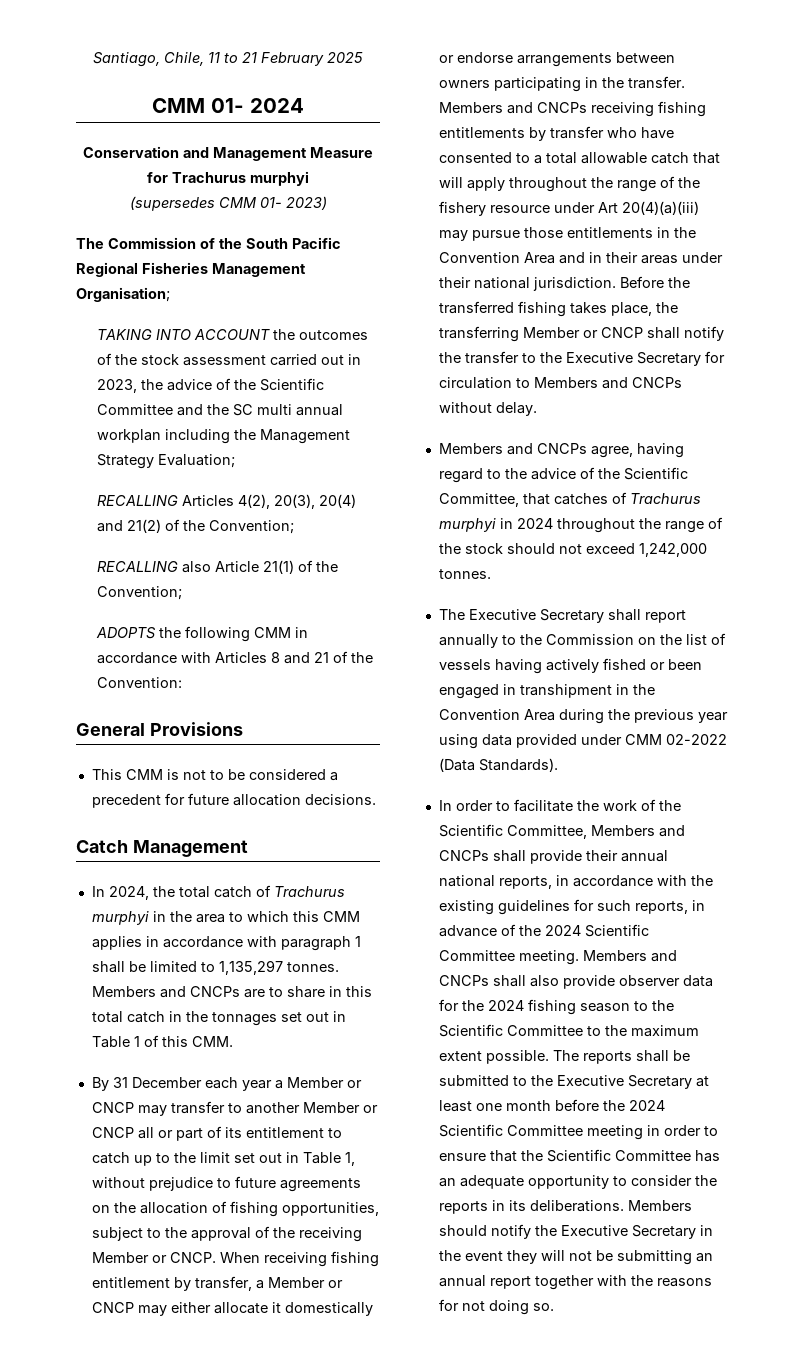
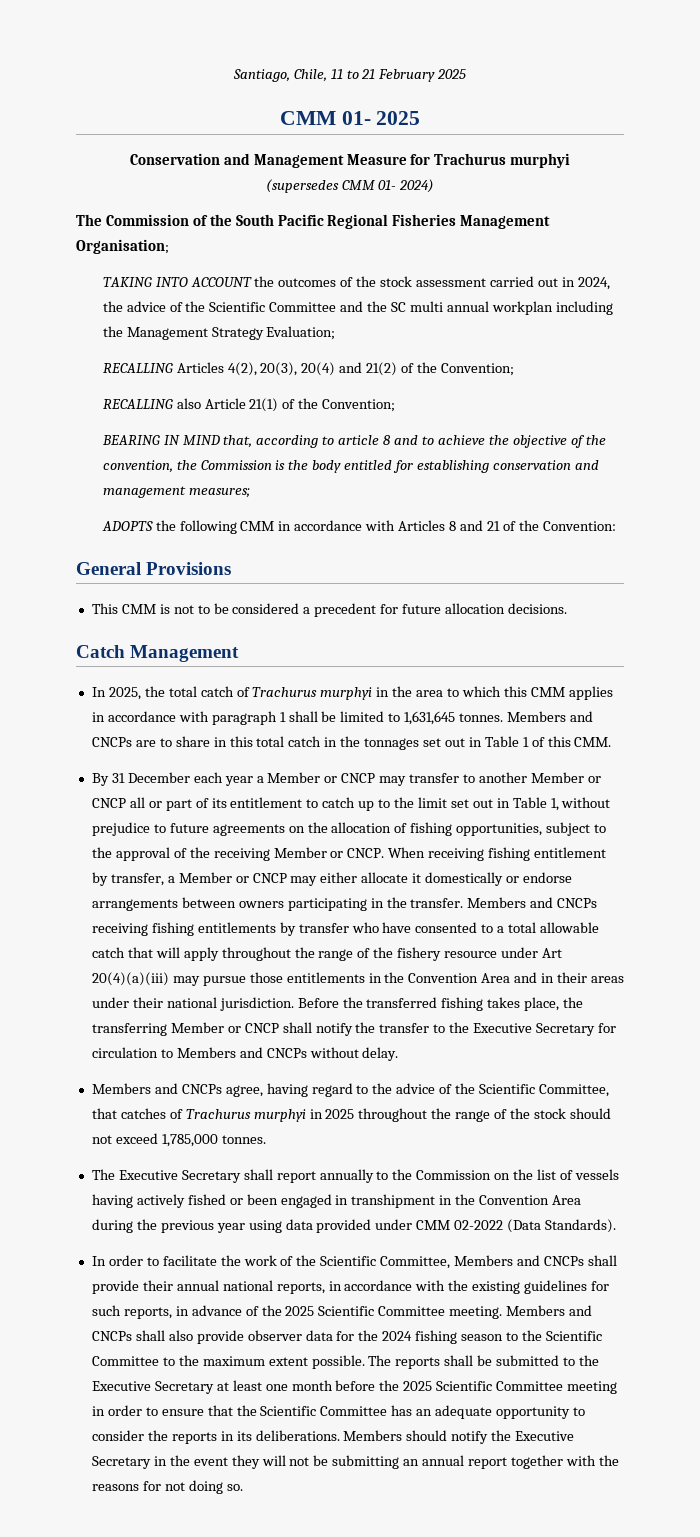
- CMM 01- 2024
+ CMM 01- 2025
- (supersedes CMM 01- 2023)
+ (supersedes CMM 01- 2024)
- TAKING INTO ACCOUNT the outcomes of the stock assessment carried out in 2023, the advice of the Scientific Committee and the SC multi annual workplan including the Management Strategy Evaluation;
+ TAKING INTO ACCOUNT the outcomes of the stock assessment carried out in 2024, the advice of the Scientific Committee and the SC multi annual workplan including the Management Strategy Evaluation;
+ BEARING IN MIND that, according to article 8 and to achieve the objective of the convention, the Commission is the body entitled for establishing conservation and management measures;
- In 2024, the total catch of Trachurus murphyi in the area to which this CMM applies in accordance with paragraph 1 shall be limited to 1,135,297 tonnes.
+ In 2025, the total catch of Trachurus murphyi in the area to which this CMM applies in accordance with paragraph 1 shall be limited to 1,631,645 tonnes.
- Members and CNCPs agree, having regard to the advice of the Scientific Committee, that catches of Trachurus murphyi in 2024 throughout the range of the stock should not exceed 1,242,000 tonnes.
+ Members and CNCPs agree, having regard to the advice of the Scientific Committee, that catches of Trachurus murphyi in 2025 throughout the range of the stock should not exceed 1,785,000 tonnes.
- In order to facilitate the work of the Scientific Committee, Members and CNCPs shall provide their annual national reports, in accordance with the existing guidelines for such reports, in advance of the 2024 Scientific Committee meeting.
+ In order to facilitate the work of the Scientific Committee, Members and CNCPs shall provide their annual national reports, in accordance with the existing guidelines for such reports, in advance of the 2025 Scientific Committee meeting.
- The reports shall be submitted to the Executive Secretary at least one month before the 2024 Scientific Committee meeting in order to ensure that the Scientific Committee has an adequate opportunity to consider the reports in its deliberations.
+ The reports shall be submitted to the Executive Secretary at least one month before the 2025 Scientific Committee meeting in order to ensure that the Scientific Committee has an adequate opportunity to consider the reports in its deliberations.

